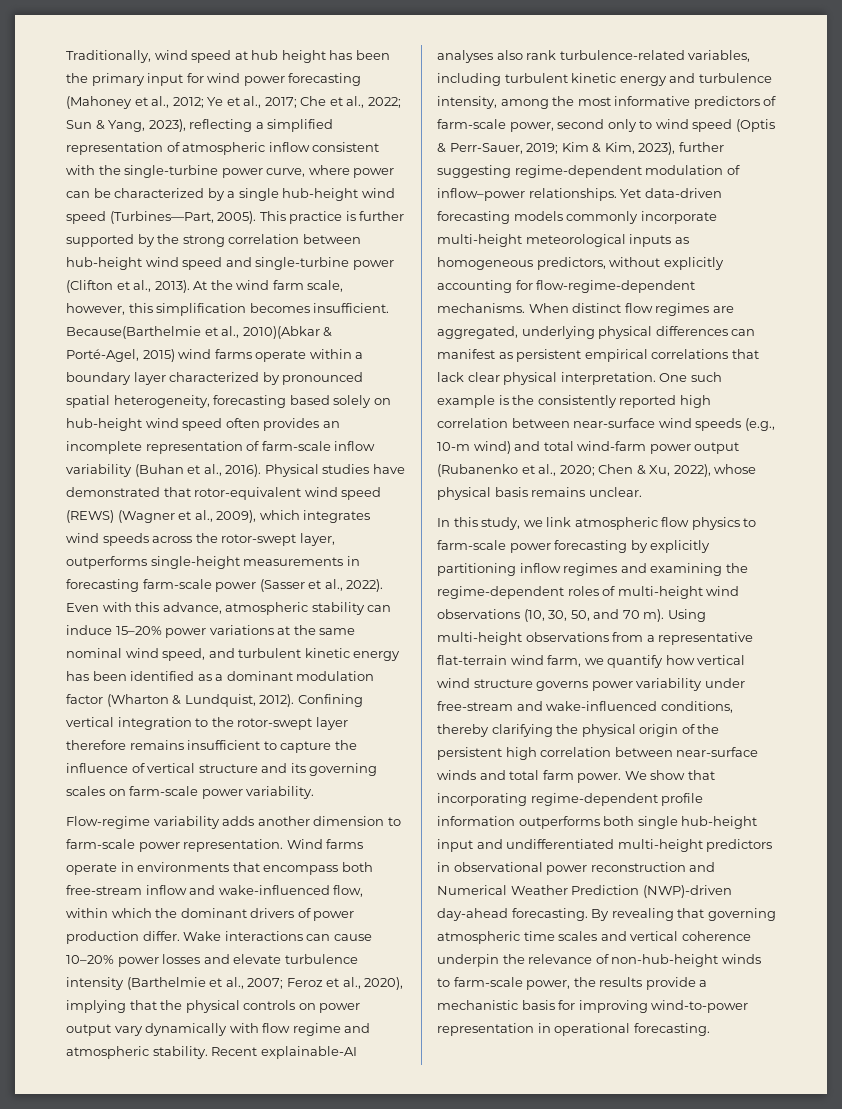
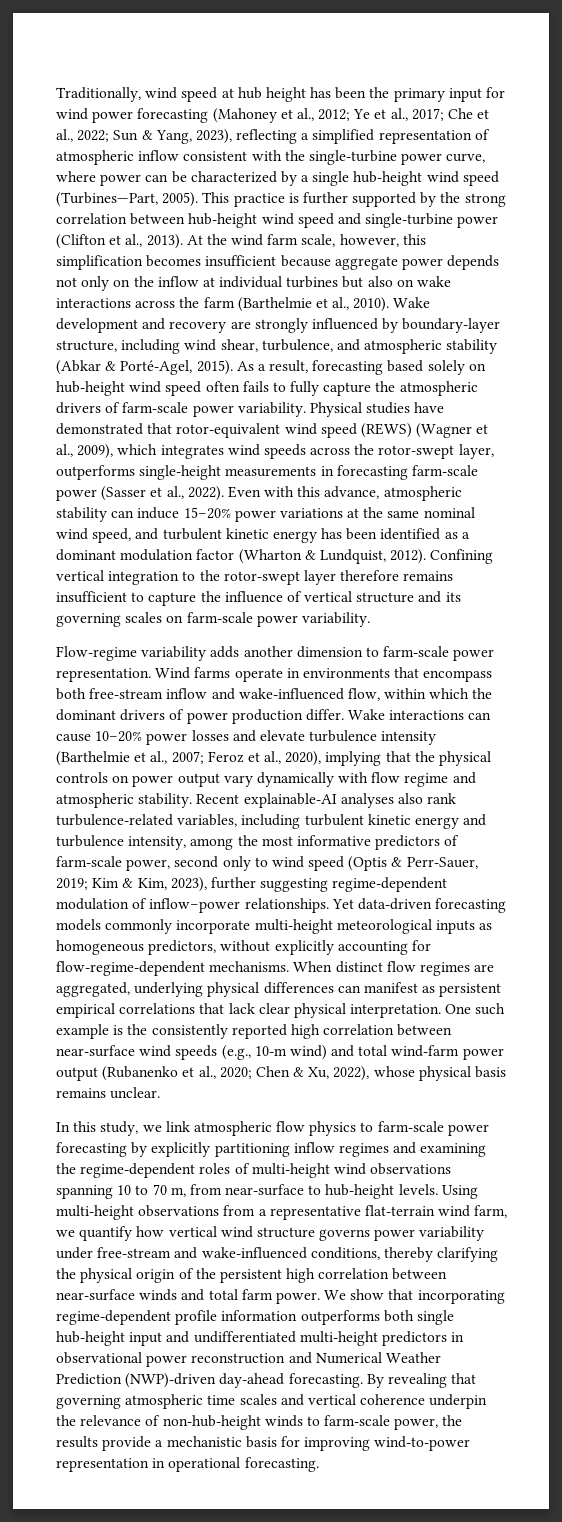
- At the wind farm scale, however, this simplification becomes insufficient. Because(Barthelmie et al., 2010)(Abkar & Porté-Agel, 2015) wind farms operate within a boundary layer characterized by pronounced spatial heterogeneity, forecasting based solely on hub-height wind speed often provides an incomplete representation of farm-scale inflow variability (Buhan et al., 2016).
+ At the wind farm scale, however, this simplification becomes insufficient because aggregate power depends not only on the inflow at individual turbines but also on wake interactions across the farm (Barthelmie et al., 2010). Wake development and recovery are strongly influenced by boundary-layer structure, including wind shear, turbulence, and atmospheric stability (Abkar & Porté-Agel, 2015). As a result, forecasting based solely on hub-height wind speed often fails to fully capture the atmospheric drivers of farm-scale power variability.
- In this study, we link atmospheric flow physics to farm-scale power forecasting by explicitly partitioning inflow regimes and examining the regime-dependent roles of multi-height wind observations (10, 30, 50, and 70 m).
+ In this study, we link atmospheric flow physics to farm-scale power forecasting by explicitly partitioning inflow regimes and examining the regime-dependent roles of multi-height wind observations spanning 10 to 70 m, from near-surface to hub-height levels.

